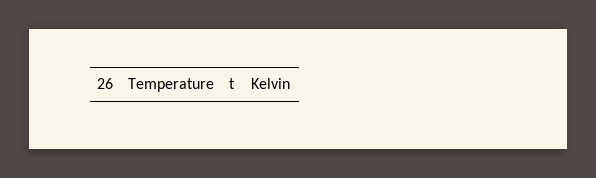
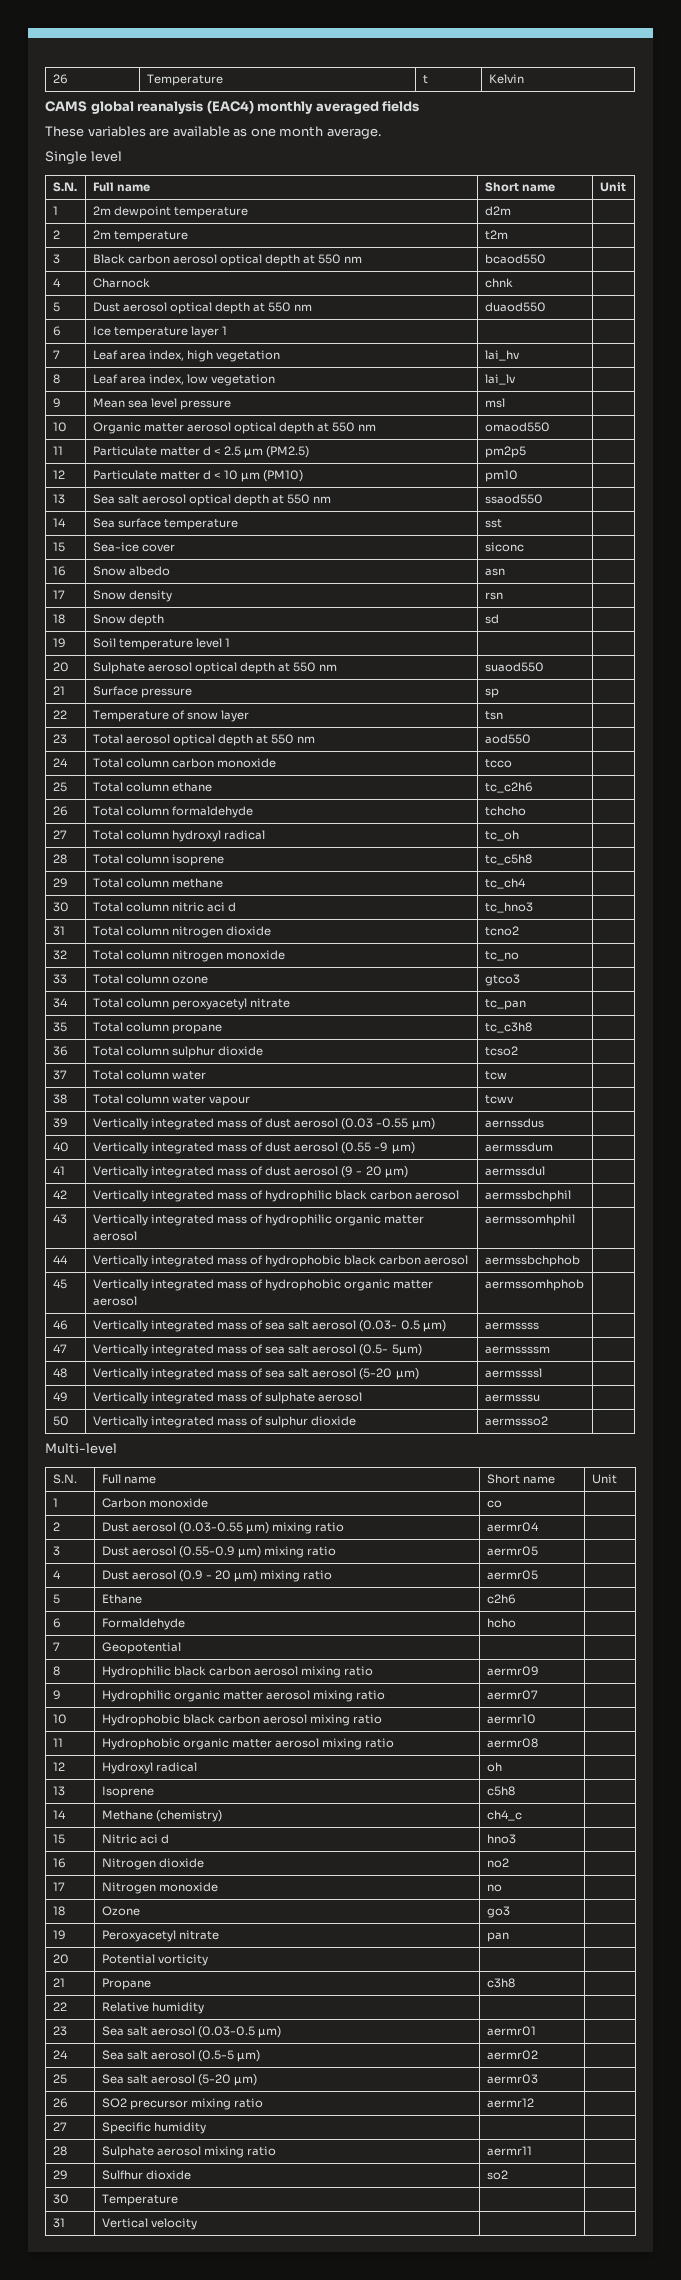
+ CAMS global reanalysis (EAC4) monthly averaged fields
+ These variables are available as one month average.
+ Single level
+ S.N. | Full name | Short name | Unit
+ 1 | 2m dewpoint temperature | d2m |
+ 2 | 2m temperature | t2m |
+ 3 | Black carbon aerosol optical depth at 550 nm | bcaod550 |
+ 4 | Charnock | chnk |
+ 5 | Dust aerosol optical depth at 550 nm | duaod550 |
+ 6 | Ice temperature layer 1 | |
+ 7 | Leaf area index, high vegetation | lai_hv |
+ 8 | Leaf area index, low vegetation | lai_lv |
+ 9 | Mean sea level pressure | msl |
+ 10 | Organic matter aerosol optical depth at 550 nm | omaod550 |
+ 11 | Particulate matter d < 2.5 µm (PM2.5) | pm2p5 |
+ 12 | Particulate matter d < 10 µm (PM10) | pm10 |
+ 13 | Sea salt aerosol optical depth at 550 nm | ssaod550 |
+ 14 | Sea surface temperature | sst |
+ 15 | Sea-ice cover | siconc |
+ 16 | Snow albedo | asn |
+ 17 | Snow density | rsn |
+ 18 | Snow depth | sd |
+ 19 | Soil temperature level 1 | |
+ 20 | Sulphate aerosol optical depth at 550 nm | suaod550 |
+ 21 | Surface pressure | sp |
+ 22 | Temperature of snow layer | tsn |
+ 23 | Total aerosol optical depth at 550 nm | aod550 |
+ 24 | Total column carbon monoxide | tcco |
+ 25 | Total column ethane | tc_c2h6 |
+ 26 | Total column formaldehyde | tchcho |
+ 27 | Total column hydroxyl radical | tc_oh |
+ 28 | Total column isoprene | tc_c5h8 |
+ 29 | Total column methane | tc_ch4 |
+ 30 | Total column nitric aci d | tc_hno3 |
+ 31 | Total column nitrogen dioxide | tcno2 |
+ 32 | Total column nitrogen monoxide | tc_no |
+ 33 | Total column ozone | gtco3 |
+ 34 | Total column peroxyacetyl nitrate | tc_pan |
+ 35 | Total column propane | tc_c3h8 |
+ 36 | Total column sulphur dioxide | tcso2 |
+ 37 | Total column water | tcw |
+ 38 | Total column water vapour | tcwv |
+ 39 | Vertically integrated mass of dust aerosol (0.03 -0.55 µm) | aernssdus |
+ 40 | Vertically integrated mass of dust aerosol (0.55 -9 µm) | aermssdum |
+ 41 | Vertically integrated mass of dust aerosol (9 - 20 µm) | aermssdul |
+ 42 | Vertically integrated mass of hydrophilic black carbon aerosol | aermssbchphil |
+ 43 | Vertically integrated mass of hydrophilic organic matter aerosol | aermssomhphil |
+ 44 | Vertically integrated mass of hydrophobic black carbon aerosol | aermssbchphob |
+ 45 | Vertically integrated mass of hydrophobic organic matter aerosol | aermssomhphob |
+ 46 | Vertically integrated mass of sea salt aerosol (0.03- 0.5 µm) | aermssss |
+ 47 | Vertically integrated mass of sea salt aerosol (0.5- 5µm) | aermssssm |
+ 48 | Vertically integrated mass of sea salt aerosol (5-20 µm) | aermssssl |
+ 49 | Vertically integrated mass of sulphate aerosol | aermsssu |
+ 50 | Vertically integrated mass of sulphur dioxide | aermssso2 |
+ Multi-level
+ S.N. | Full name | Short name | Unit
+ 1 | Carbon monoxide | co |
+ 2 | Dust aerosol (0.03-0.55 µm) mixing ratio | aermr04 |
+ 3 | Dust aerosol (0.55-0.9 µm) mixing ratio | aermr05 |
+ 4 | Dust aerosol (0.9 - 20 µm) mixing ratio | aermr05 |
+ 5 | Ethane | c2h6 |
+ 6 | Formaldehyde | hcho |
+ 7 | Geopotential | |
+ 8 | Hydrophilic black carbon aerosol mixing ratio | aermr09 |
+ 9 | Hydrophilic organic matter aerosol mixing ratio | aermr07 |
+ 10 | Hydrophobic black carbon aerosol mixing ratio | aermr10 |
+ 11 | Hydrophobic organic matter aerosol mixing ratio | aermr08 |
+ 12 | Hydroxyl radical | oh |
+ 13 | Isoprene | c5h8 |
+ 14 | Methane (chemistry) | ch4_c |
+ 15 | Nitric aci d | hno3 |
+ 16 | Nitrogen dioxide | no2 |
+ 17 | Nitrogen monoxide | no |
+ 18 | Ozone | go3 |
+ 19 | Peroxyacetyl nitrate | pan |
+ 20 | Potential vorticity | |
+ 21 | Propane | c3h8 |
+ 22 | Relative humidity | |
+ 23 | Sea salt aerosol (0.03-0.5 µm) | aermr01 |
+ 24 | Sea salt aerosol (0.5-5 µm) | aermr02 |
+ 25 | Sea salt aerosol (5-20 µm) | aermr03 |
+ 26 | SO2 precursor mixing ratio | aermr12 |
+ 27 | Specific humidity | |
+ 28 | Sulphate aerosol mixing ratio | aermr11 |
+ 29 | Sulfhur dioxide | so2 |
+ 30 | Temperature | |
+ 31 | Vertical velocity | |

